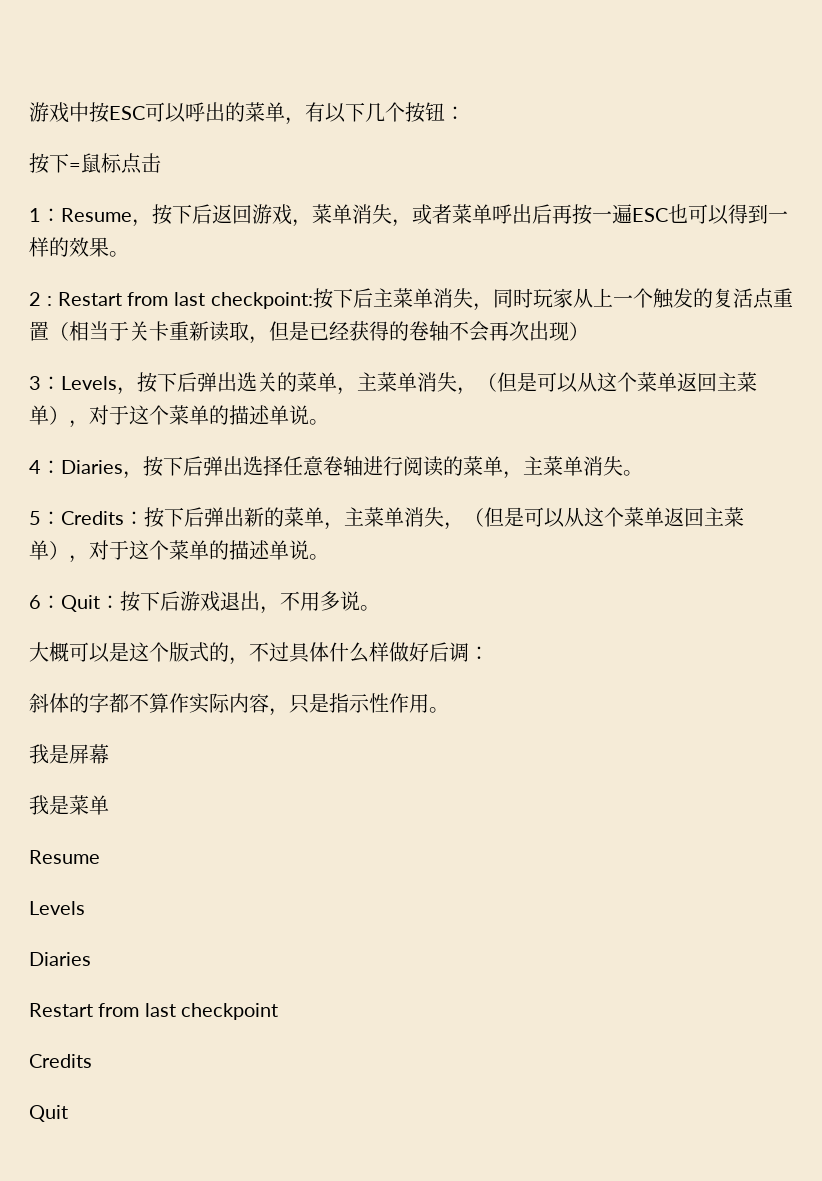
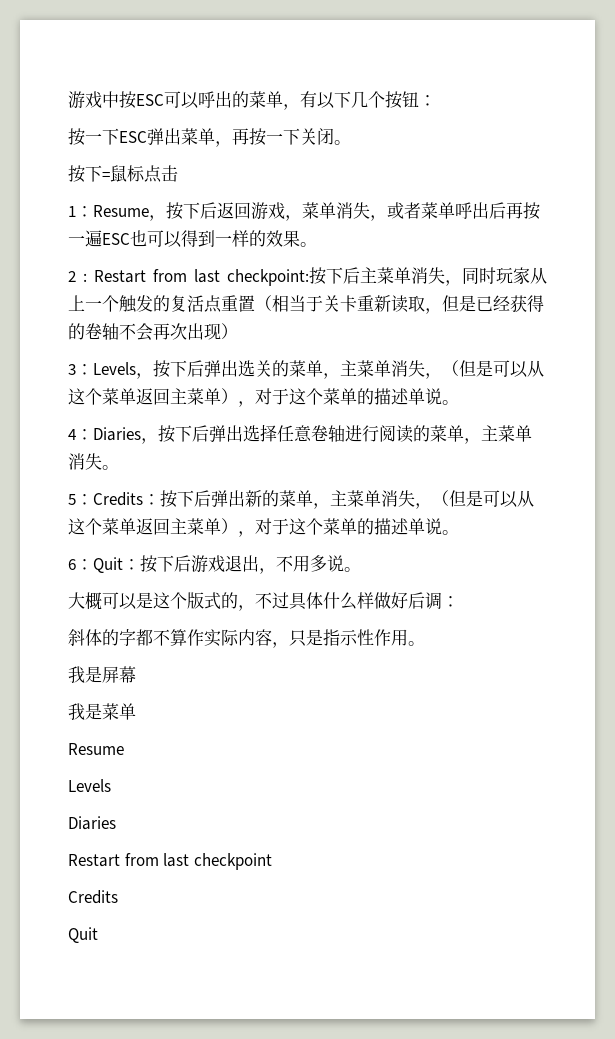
+ 按一下ESC弹出菜单，再按一下关闭。

